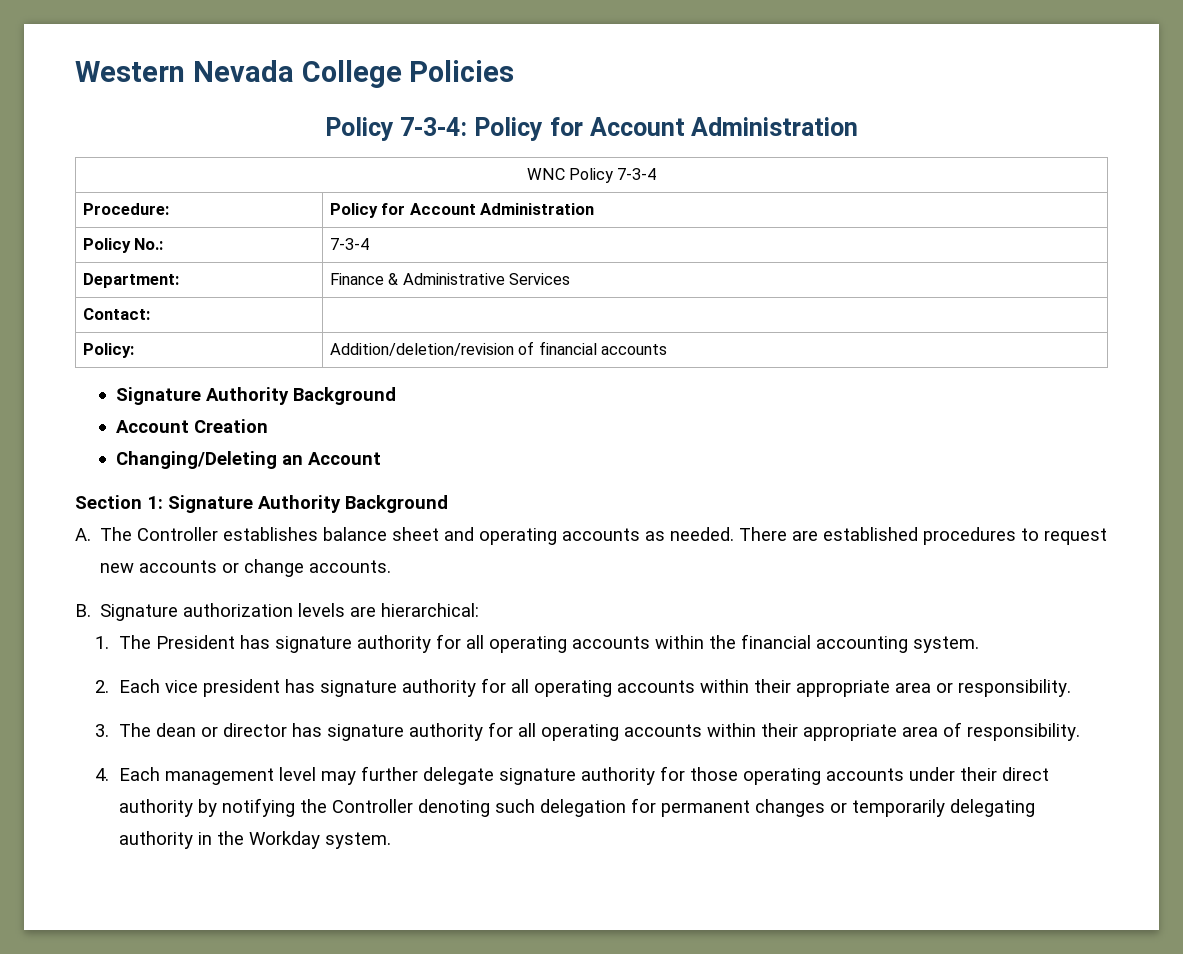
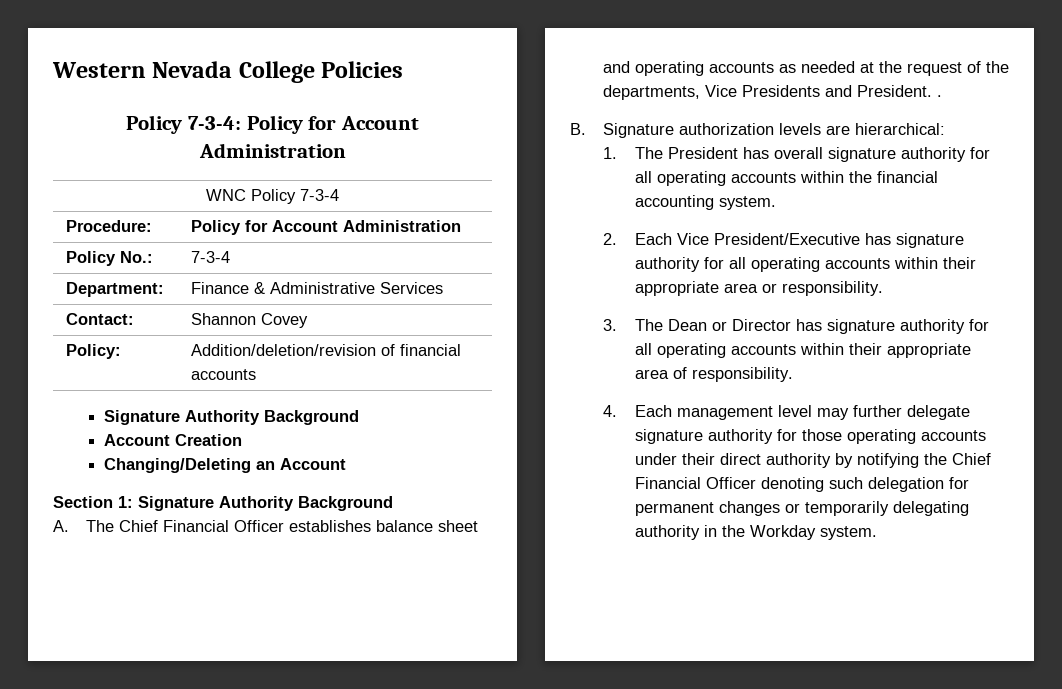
- Contact: |
+ Contact: | Shannon Covey
- A. The Controller establishes balance sheet and operating accounts as needed. There are established procedures to request new accounts or change accounts.
+ A. The Chief Financial Officer establishes balance sheet and operating accounts as needed at the request of the departments, Vice Presidents and President. .
- 1. The President has signature authority for all operating accounts within the financial accounting system.
+ 1. The President has overall signature authority for all operating accounts within the financial accounting system.
- 2. Each vice president has signature authority for all operating accounts within their appropriate area or responsibility.
+ 2. Each Vice President/Executive has signature authority for all operating accounts within their appropriate area or responsibility.
- 3. The dean or director has signature authority for all operating accounts within their appropriate area of responsibility.
+ 3. The Dean or Director has signature authority for all operating accounts within their appropriate area of responsibility.
- 4. Each management level may further delegate signature authority for those operating accounts under their direct authority by notifying the Controller denoting such delegation for permanent changes or temporarily delegating authority in the Workday system.
+ 4. Each management level may further delegate signature authority for those operating accounts under their direct authority by notifying the Chief Financial Officer denoting such delegation for permanent changes or temporarily delegating authority in the Workday system.

